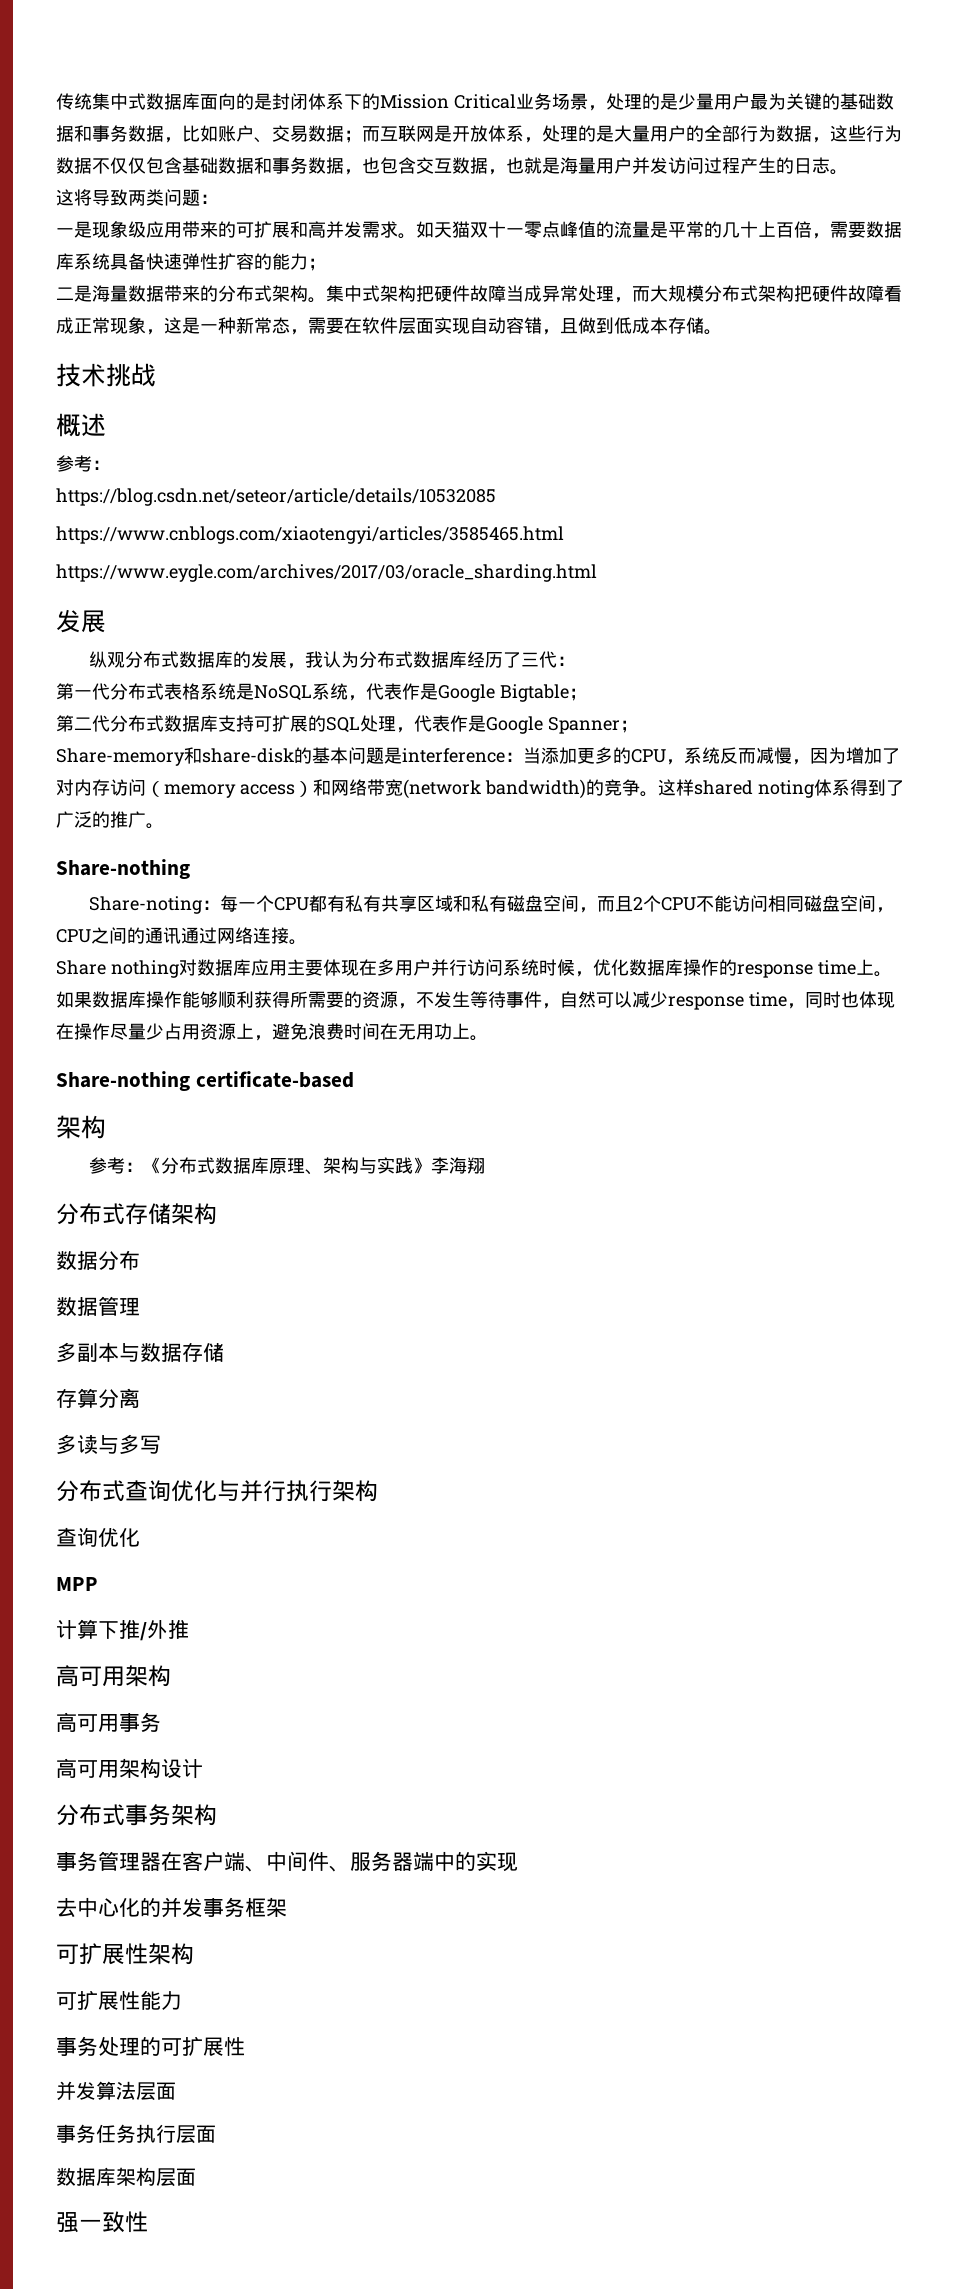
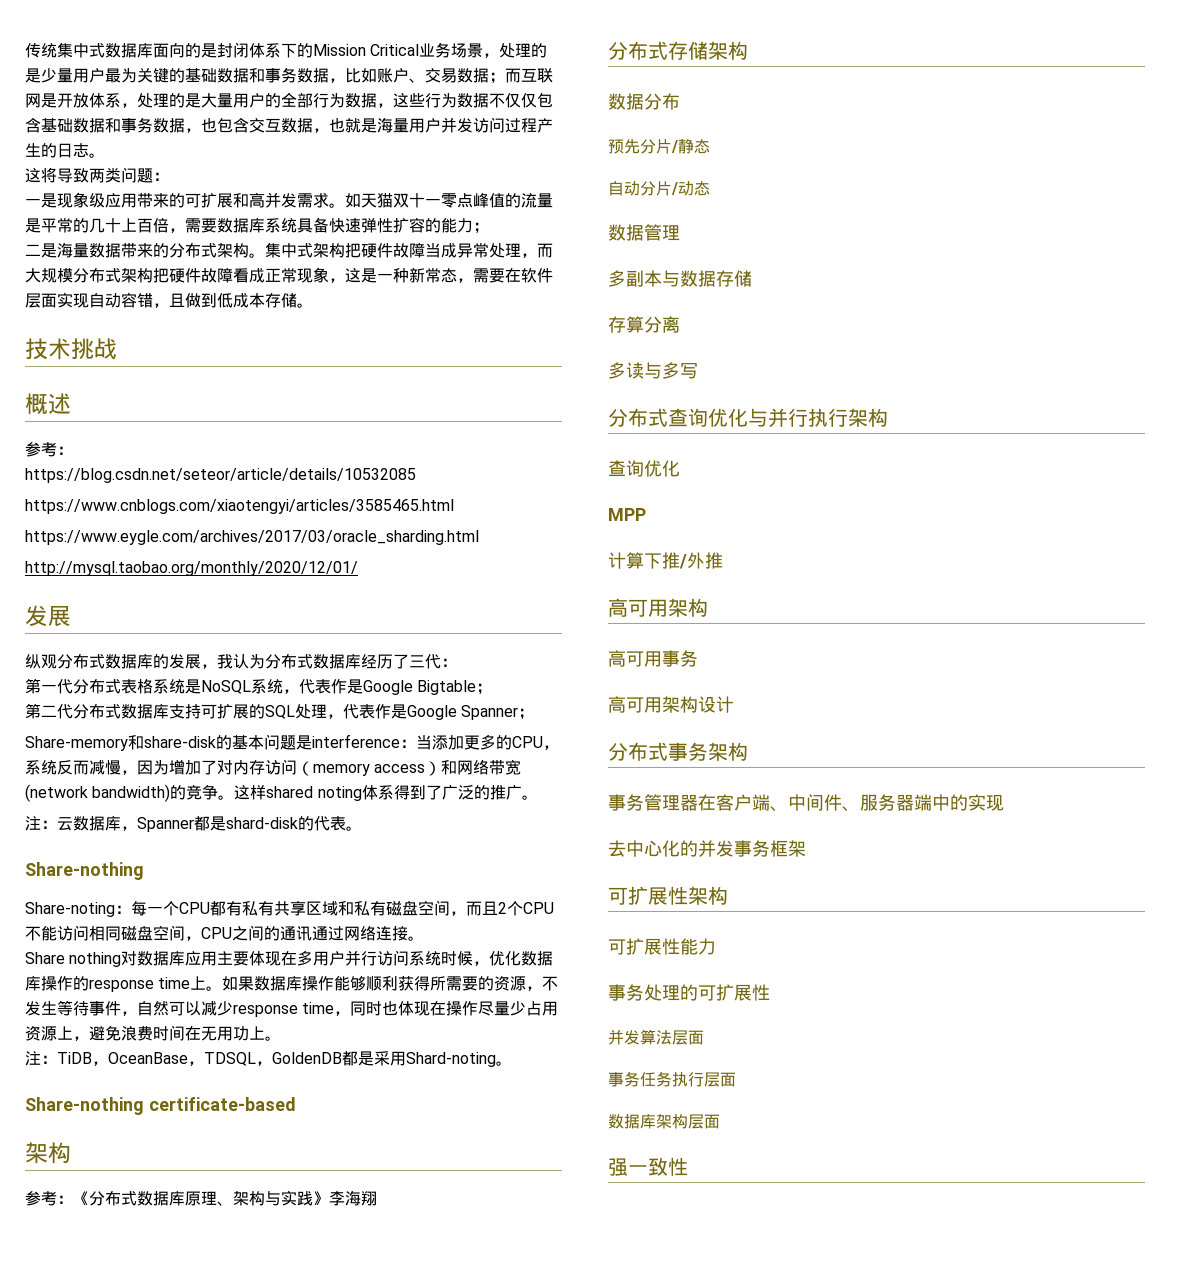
+ http://mysql.taobao.org/monthly/2020/12/01/
+ 注：云数据库，Spanner都是shard-disk的代表。
+ 注：TiDB，OceanBase，TDSQL，GoldenDB都是采用Shard-noting。
+ 预先分片/静态
+ 自动分片/动态

